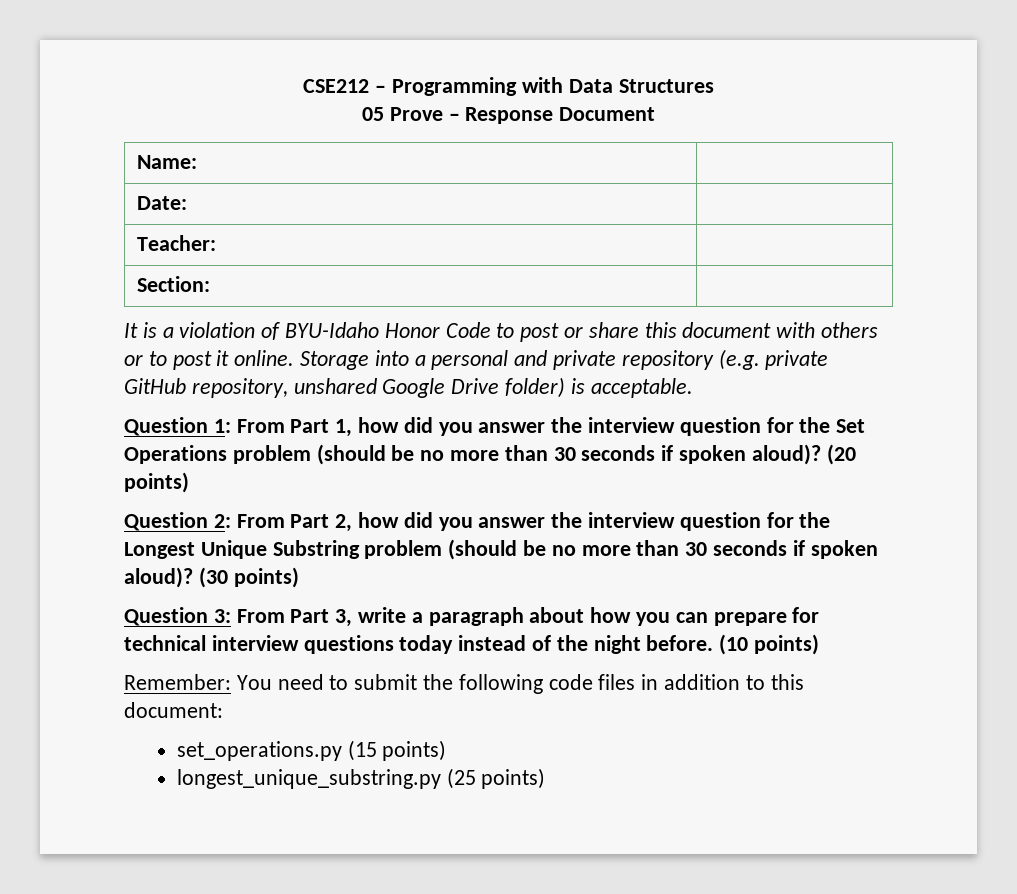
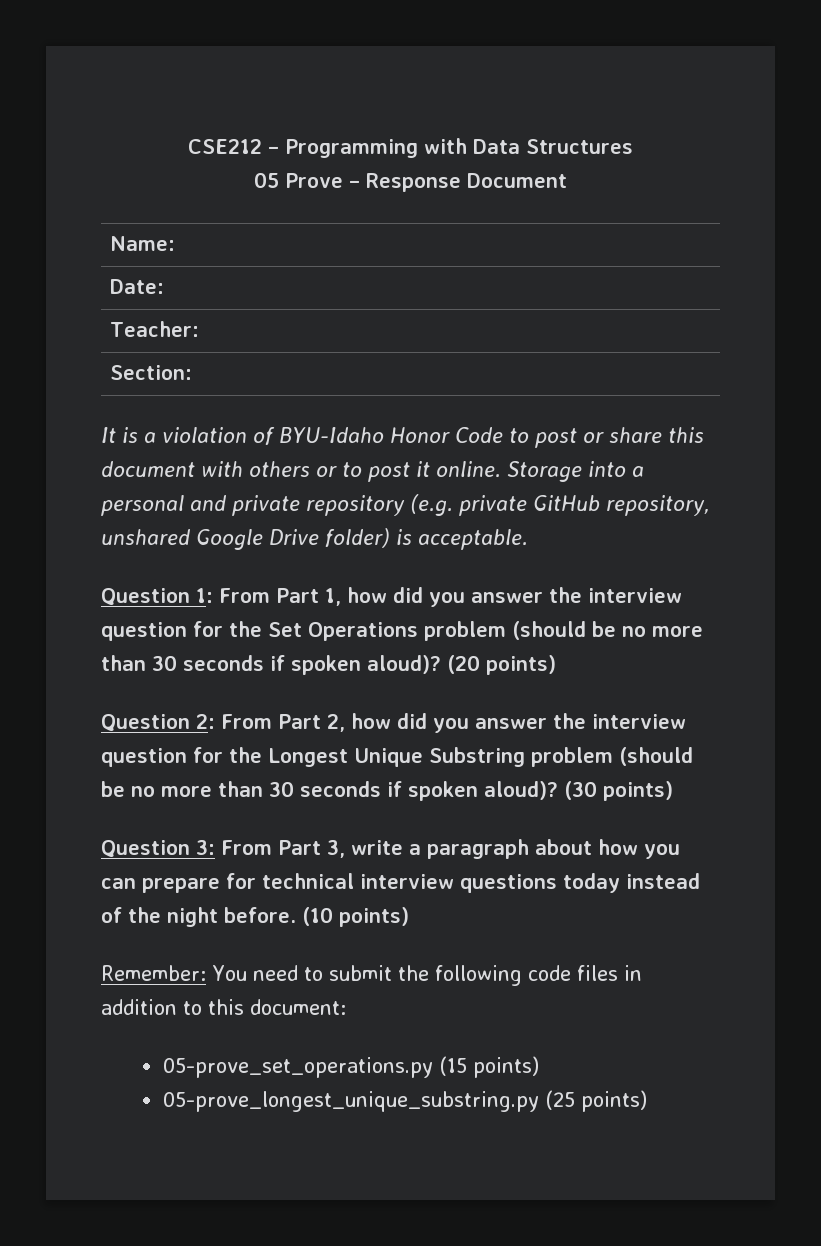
- set_operations.py (15 points)
+ 05-prove_set_operations.py (15 points)
- longest_unique_substring.py (25 points)
+ 05-prove_longest_unique_substring.py (25 points)

